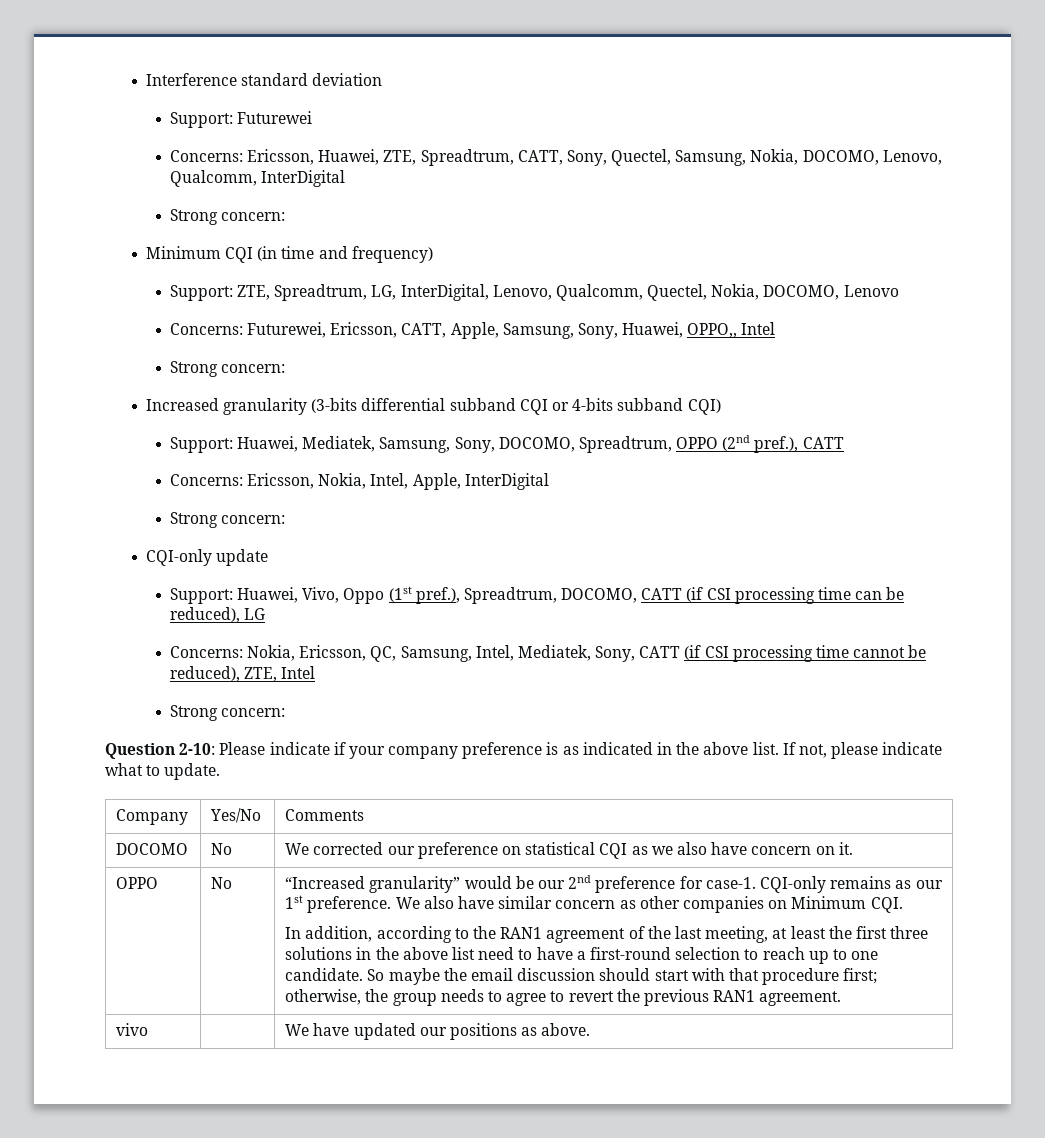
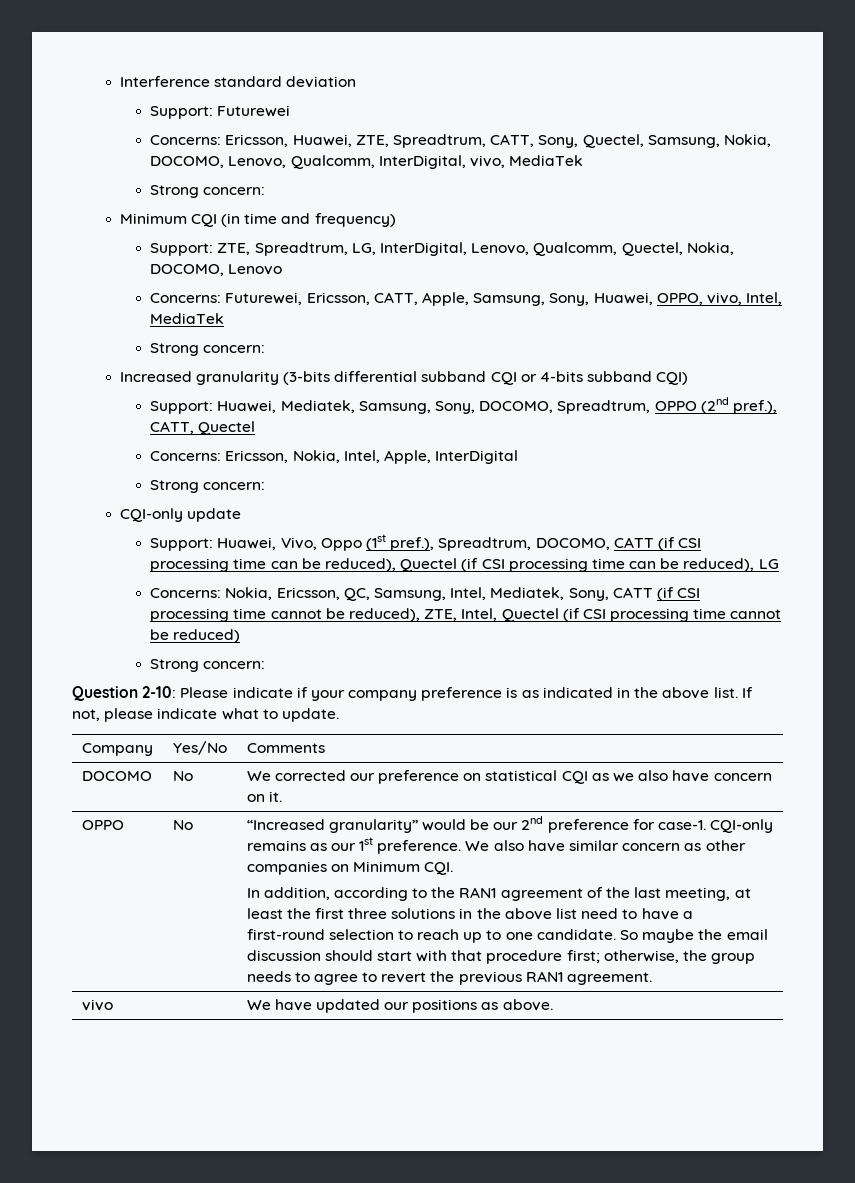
- Concerns: Ericsson, Huawei, ZTE, Spreadtrum, CATT, Sony, Quectel, Samsung, Nokia, DOCOMO, Lenovo, Qualcomm, InterDigital
+ Concerns: Ericsson, Huawei, ZTE, Spreadtrum, CATT, Sony, Quectel, Samsung, Nokia, DOCOMO, Lenovo, Qualcomm, InterDigital, vivo, MediaTek
- Concerns: Futurewei, Ericsson, CATT, Apple, Samsung, Sony, Huawei, OPPO,, Intel
+ Concerns: Futurewei, Ericsson, CATT, Apple, Samsung, Sony, Huawei, OPPO, vivo, Intel, MediaTek
- Support: Huawei, Mediatek, Samsung, Sony, DOCOMO, Spreadtrum, OPPO (2nd pref.), CATT
+ Support: Huawei, Mediatek, Samsung, Sony, DOCOMO, Spreadtrum, OPPO (2nd pref.), CATT, Quectel
- Support: Huawei, Vivo, Oppo (1st pref.), Spreadtrum, DOCOMO, CATT (if CSI processing time can be reduced), LG
+ Support: Huawei, Vivo, Oppo (1st pref.), Spreadtrum, DOCOMO, CATT (if CSI processing time can be reduced), Quectel (if CSI processing time can be reduced), LG
- Concerns: Nokia, Ericsson, QC, Samsung, Intel, Mediatek, Sony, CATT (if CSI processing time cannot be reduced), ZTE, Intel
+ Concerns: Nokia, Ericsson, QC, Samsung, Intel, Mediatek, Sony, CATT (if CSI processing time cannot be reduced), ZTE, Intel, Quectel (if CSI processing time cannot be reduced)

